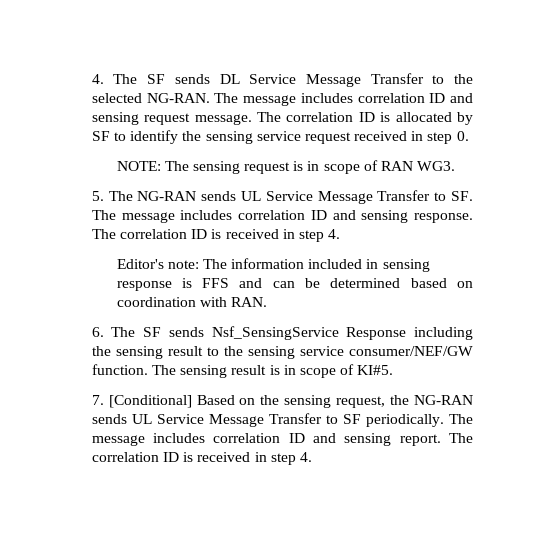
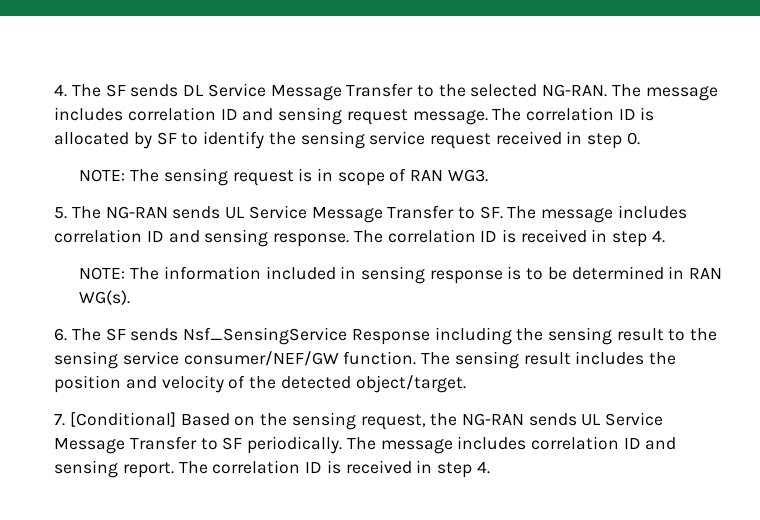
- Editor's note: The information included in sensing response is FFS and can be determined based on coordination with RAN.
+ NOTE: The information included in sensing response is to be determined in RAN WG(s).
- The sensing result is in scope of KI#5.
+ The sensing result includes the position and velocity of the detected object/target.

